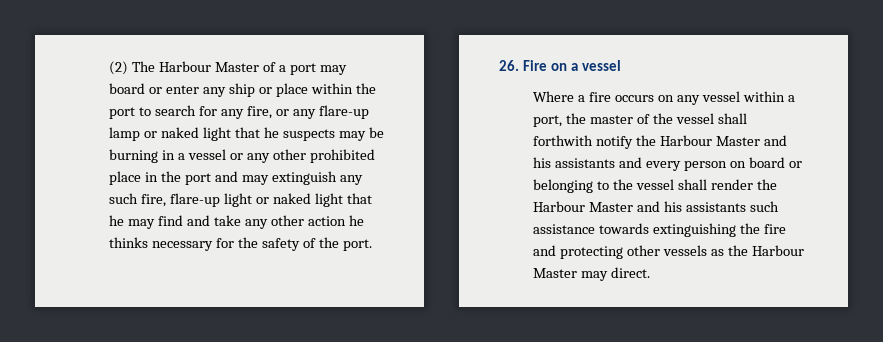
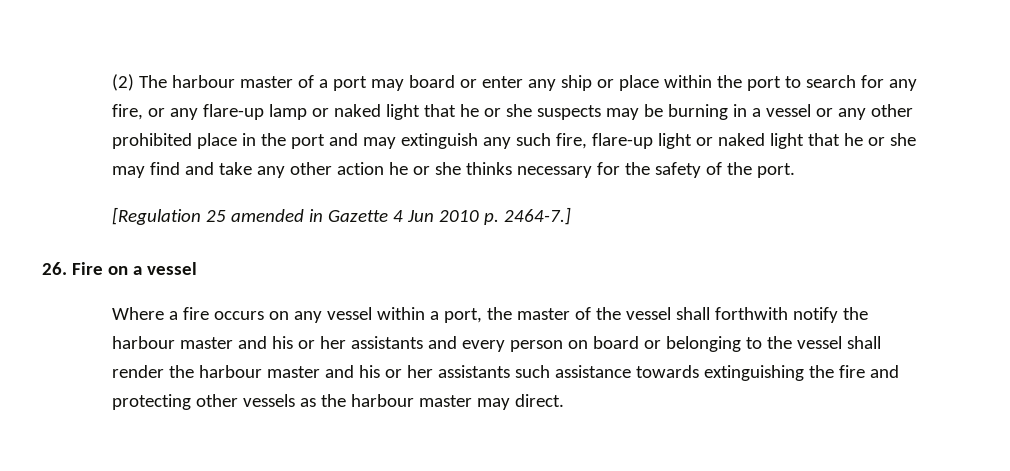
- (2) The Harbour Master of a port may board or enter any ship or place within the port to search for any fire, or any flare-up lamp or naked light that he suspects may be burning in a vessel or any other prohibited place in the port and may extinguish any such fire, flare-up light or naked light that he may find and take any other action he thinks necessary for the safety of the port.
+ (2) The harbour master of a port may board or enter any ship or place within the port to search for any fire, or any flare-up lamp or naked light that he or she suspects may be burning in a vessel or any other prohibited place in the port and may extinguish any such fire, flare-up light or naked light that he or she may find and take any other action he or she thinks necessary for the safety of the port.
+ [Regulation 25 amended in Gazette 4 Jun 2010 p. 2464-7.]
- Where a fire occurs on any vessel within a port, the master of the vessel shall forthwith notify the Harbour Master and his assistants and every person on board or belonging to the vessel shall render the Harbour Master and his assistants such assistance towards extinguishing the fire and protecting other vessels as the Harbour Master may direct.
+ Where a fire occurs on any vessel within a port, the master of the vessel shall forthwith notify the harbour master and his or her assistants and every person on board or belonging to the vessel shall render the harbour master and his or her assistants such assistance towards extinguishing the fire and protecting other vessels as the harbour master may direct.

